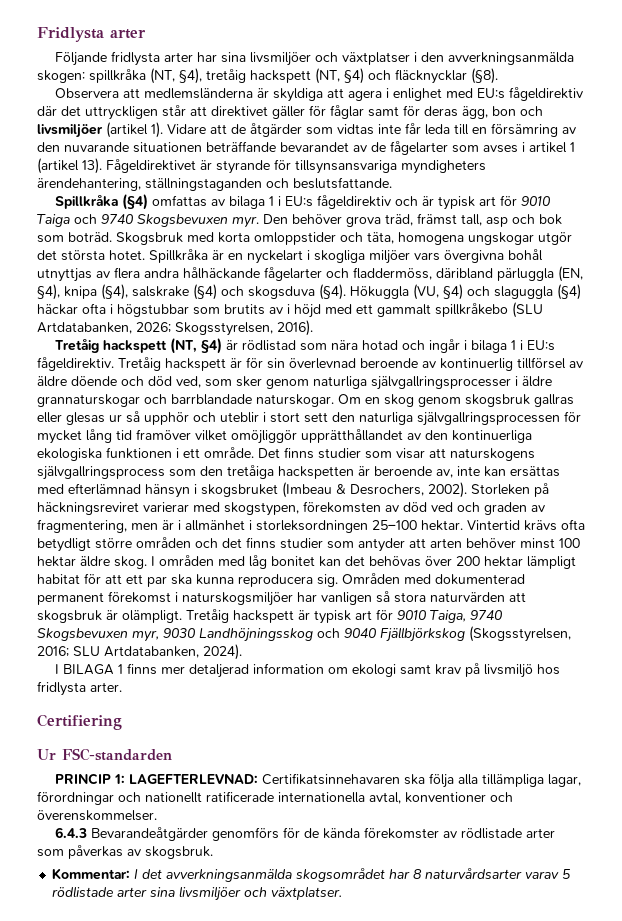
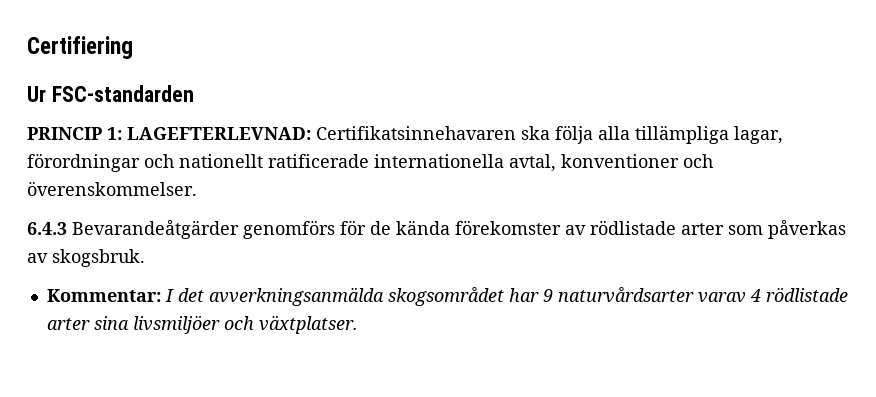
- Fridlysta arter
- Följande fridlysta arter har sina livsmiljöer och växtplatser i den avverkningsanmälda skogen: spillkråka (NT, §4), tretåig hackspett (NT, §4) och fläcknycklar (§8).
- Observera att medlemsländerna är skyldiga att agera i enlighet med EU:s fågeldirektiv där det uttryckligen står att direktivet gäller för fåglar samt för deras ägg, bon och livsmiljöer (artikel 1). Vidare att de åtgärder som vidtas inte får leda till en försämring av den nuvarande situationen beträffande bevarandet av de fågelarter som avses i artikel 1 (artikel 13). Fågeldirektivet är styrande för tillsynsansvariga myndigheters ärendehantering, ställningstaganden och beslutsfattande.
- Spillkråka (§4) omfattas av bilaga 1 i EU:s fågeldirektiv och är typisk art för 9010 Taiga och 9740 Skogsbevuxen myr. Den behöver grova träd, främst tall, asp och bok som boträd. Skogsbruk med korta omloppstider och täta, homogena ungskogar utgör det största hotet. Spillkråka är en nyckelart i skogliga miljöer vars övergivna bohål utnyttjas av flera andra hålhäckande fågelarter och fladdermöss, däribland pärluggla (EN, §4), knipa (§4), salskrake (§4) och skogsduva (§4). Hökuggla (VU, §4) och slaguggla (§4) häckar ofta i högstubbar som brutits av i höjd med ett gammalt spillkråkebo (SLU Artdatabanken, 2026; Skogsstyrelsen, 2016).
- Tretåig hackspett (NT, §4) är rödlistad som nära hotad och ingår i bilaga 1 i EU:s fågeldirektiv. Tretåig hackspett är för sin överlevnad beroende av kontinuerlig tillförsel av äldre döende och död ved, som sker genom naturliga självgallringsprocesser i äldre grannaturskogar och barrblandade naturskogar. Om en skog genom skogsbruk gallras eller glesas ur så upphör och uteblir i stort sett den naturliga självgallringsprocessen för mycket lång tid framöver vilket omöjliggör upprätthållandet av den kontinuerliga ekologiska funktionen i ett område. Det finns studier som visar att naturskogens självgallringsprocess som den tretåiga hackspetten är beroende av, inte kan ersättas med efterlämnad hänsyn i skogsbruket (Imbeau & Desrochers, 2002). Storleken på häckningsreviret varierar med skogstypen, förekomsten av död ved och graden av fragmentering, men är i allmänhet i storleksordningen 25–100 hektar. Vintertid krävs ofta betydligt större områden och det finns studier som antyder att arten behöver minst 100 hektar äldre skog. I områden med låg bonitet kan det behövas över 200 hektar lämpligt habitat för att ett par ska kunna reproducera sig. Områden med dokumenterad permanent förekomst i naturskogsmiljöer har vanligen så stora naturvärden att skogsbruk är olämpligt. Tretåig hackspett är typisk art för 9010 Taiga, 9740 Skogsbevuxen myr, 9030 Landhöjningsskog och 9040 Fjällbjörkskog (Skogsstyrelsen, 2016; SLU Artdatabanken, 2024).
- I BILAGA 1 finns mer detaljerad information om ekologi samt krav på livsmiljö hos fridlysta arter.
- Kommentar: I det avverkningsanmälda skogsområdet har 8 naturvårdsarter varav 5 rödlistade arter sina livsmiljöer och växtplatser.
+ Kommentar: I det avverkningsanmälda skogsområdet har 9 naturvårdsarter varav 4 rödlistade arter sina livsmiljöer och växtplatser.

